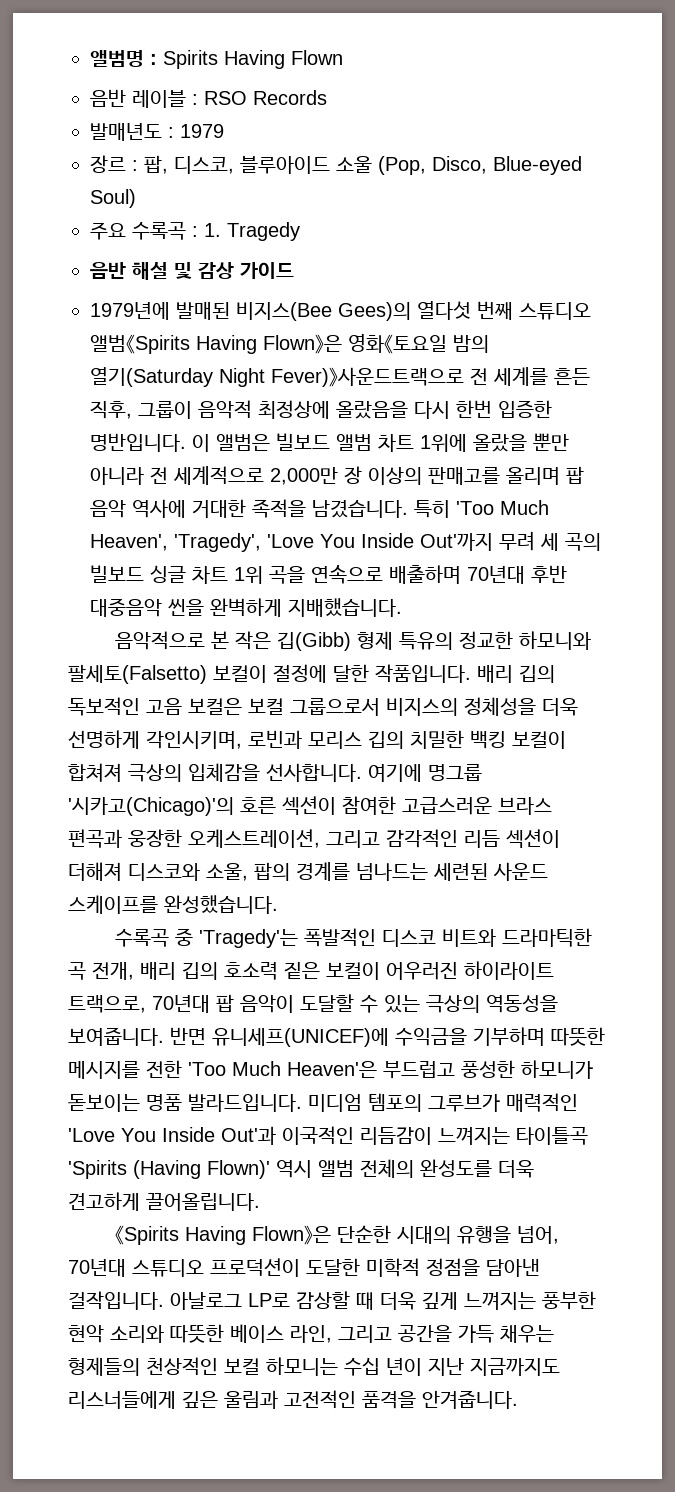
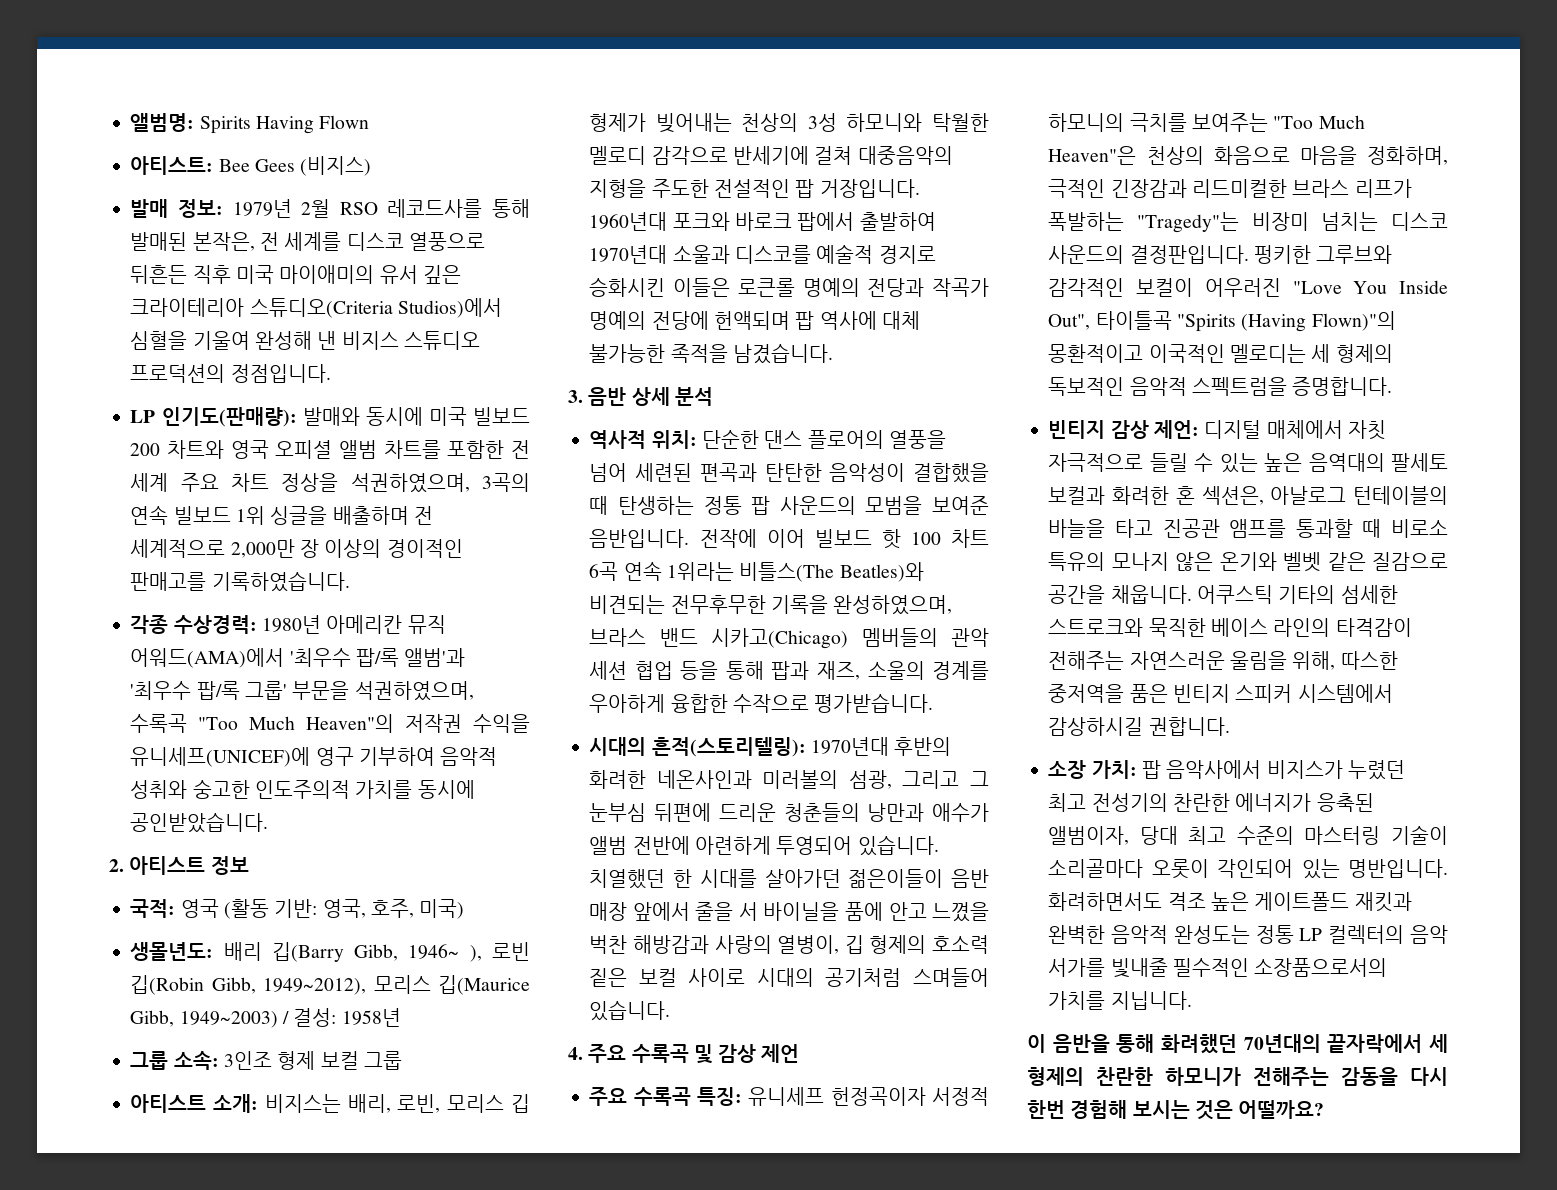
- 앨범명 : Spirits Having Flown
+ 앨범명: Spirits Having Flown
- 음반 레이블 : RSO Records
- 발매년도 : 1979
- 장르 : 팝, 디스코, 블루아이드 소울 (Pop, Disco, Blue-eyed Soul)
- 주요 수록곡 : 1. Tragedy
- 음반 해설 및 감상 가이드
- 1979년에 발매된 비지스(Bee Gees)의 열다섯 번째 스튜디오 앨범《Spirits Having Flown》은 영화《토요일 밤의 열기(Saturday Night Fever)》사운드트랙으로 전 세계를 흔든 직후, 그룹이 음악적 최정상에 올랐음을 다시 한번 입증한 명반입니다. 이 앨범은 빌보드 앨범 차트 1위에 올랐을 뿐만 아니라 전 세계적으로 2,000만 장 이상의 판매고를 올리며 팝 음악 역사에 거대한 족적을 남겼습니다. 특히 'Too Much Heaven', 'Tragedy', 'Love You Inside Out'까지 무려 세 곡의 빌보드 싱글 차트 1위 곡을 연속으로 배출하며 70년대 후반 대중음악 씬을 완벽하게 지배했습니다.
- 음악적으로 본 작은 깁(Gibb) 형제 특유의 정교한 하모니와 팔세토(Falsetto) 보컬이 절정에 달한 작품입니다. 배리 깁의 독보적인 고음 보컬은 보컬 그룹으로서 비지스의 정체성을 더욱 선명하게 각인시키며, 로빈과 모리스 깁의 치밀한 백킹 보컬이 합쳐져 극상의 입체감을 선사합니다. 여기에 명그룹 '시카고(Chicago)'의 호른 섹션이 참여한 고급스러운 브라스 편곡과 웅장한 오케스트레이션, 그리고 감각적인 리듬 섹션이 더해져 디스코와 소울, 팝의 경계를 넘나드는 세련된 사운드 스케이프를 완성했습니다.
- 수록곡 중 'Tragedy'는 폭발적인 디스코 비트와 드라마틱한 곡 전개, 배리 깁의 호소력 짙은 보컬이 어우러진 하이라이트 트랙으로, 70년대 팝 음악이 도달할 수 있는 극상의 역동성을 보여줍니다. 반면 유니세프(UNICEF)에 수익금을 기부하며 따뜻한 메시지를 전한 'Too Much Heaven'은 부드럽고 풍성한 하모니가 돋보이는 명품 발라드입니다. 미디엄 템포의 그루브가 매력적인 'Love You Inside Out'과 이국적인 리듬감이 느껴지는 타이틀곡 'Spirits (Having Flown)' 역시 앨범 전체의 완성도를 더욱 견고하게 끌어올립니다.
- 《Spirits Having Flown》은 단순한 시대의 유행을 넘어, 70년대 스튜디오 프로덕션이 도달한 미학적 정점을 담아낸 걸작입니다. 아날로그 LP로 감상할 때 더욱 깊게 느껴지는 풍부한 현악 소리와 따뜻한 베이스 라인, 그리고 공간을 가득 채우는 형제들의 천상적인 보컬 하모니는 수십 년이 지난 지금까지도 리스너들에게 깊은 울림과 고전적인 품격을 안겨줍니다.
+ 아티스트: Bee Gees (비지스)
+ 발매 정보: 1979년 2월 RSO 레코드사를 통해 발매된 본작은, 전 세계를 디스코 열풍으로 뒤흔든 직후 미국 마이애미의 유서 깊은 크라이테리아 스튜디오(Criteria Studios)에서 심혈을 기울여 완성해 낸 비지스 스튜디오 프로덕션의 정점입니다.
+ LP 인기도(판매량): 발매와 동시에 미국 빌보드 200 차트와 영국 오피셜 앨범 차트를 포함한 전 세계 주요 차트 정상을 석권하였으며, 3곡의 연속 빌보드 1위 싱글을 배출하며 전 세계적으로 2,000만 장 이상의 경이적인 판매고를 기록하였습니다.
+ 각종 수상경력: 1980년 아메리칸 뮤직 어워드(AMA)에서 '최우수 팝/록 앨범'과 '최우수 팝/록 그룹' 부문을 석권하였으며, 수록곡 "Too Much Heaven"의 저작권 수익을 유니세프(UNICEF)에 영구 기부하여 음악적 성취와 숭고한 인도주의적 가치를 동시에 공인받았습니다.
+ 2. 아티스트 정보
+ 국적: 영국 (활동 기반: 영국, 호주, 미국)
+ 생몰년도: 배리 깁(Barry Gibb, 1946~ ), 로빈 깁(Robin Gibb, 1949~2012), 모리스 깁(Maurice Gibb, 1949~2003) / 결성: 1958년
+ 그룹 소속: 3인조 형제 보컬 그룹
+ 아티스트 소개: 비지스는 배리, 로빈, 모리스 깁 형제가 빚어내는 천상의 3성 하모니와 탁월한 멜로디 감각으로 반세기에 걸쳐 대중음악의 지형을 주도한 전설적인 팝 거장입니다. 1960년대 포크와 바로크 팝에서 출발하여 1970년대 소울과 디스코를 예술적 경지로 승화시킨 이들은 로큰롤 명예의 전당과 작곡가 명예의 전당에 헌액되며 팝 역사에 대체 불가능한 족적을 남겼습니다.
+ 3. 음반 상세 분석
+ 역사적 위치: 단순한 댄스 플로어의 열풍을 넘어 세련된 편곡과 탄탄한 음악성이 결합했을 때 탄생하는 정통 팝 사운드의 모범을 보여준 음반입니다. 전작에 이어 빌보드 핫 100 차트 6곡 연속 1위라는 비틀스(The Beatles)와 비견되는 전무후무한 기록을 완성하였으며, 브라스 밴드 시카고(Chicago) 멤버들의 관악 세션 협업 등을 통해 팝과 재즈, 소울의 경계를 우아하게 융합한 수작으로 평가받습니다.
+ 시대의 흔적(스토리텔링): 1970년대 후반의 화려한 네온사인과 미러볼의 섬광, 그리고 그 눈부심 뒤편에 드리운 청춘들의 낭만과 애수가 앨범 전반에 아련하게 투영되어 있습니다. 치열했던 한 시대를 살아가던 젊은이들이 음반 매장 앞에서 줄을 서 바이닐을 품에 안고 느꼈을 벅찬 해방감과 사랑의 열병이, 깁 형제의 호소력 짙은 보컬 사이로 시대의 공기처럼 스며들어 있습니다.
+ 4. 주요 수록곡 및 감상 제언
+ 주요 수록곡 특징: 유니세프 헌정곡이자 서정적 하모니의 극치를 보여주는 "Too Much Heaven"은 천상의 화음으로 마음을 정화하며, 극적인 긴장감과 리드미컬한 브라스 리프가 폭발하는 "Tragedy"는 비장미 넘치는 디스코 사운드의 결정판입니다. 펑키한 그루브와 감각적인 보컬이 어우러진 "Love You Inside Out", 타이틀곡 "Spirits (Having Flown)"의 몽환적이고 이국적인 멜로디는 세 형제의 독보적인 음악적 스펙트럼을 증명합니다.
+ 빈티지 감상 제언: 디지털 매체에서 자칫 자극적으로 들릴 수 있는 높은 음역대의 팔세토 보컬과 화려한 혼 섹션은, 아날로그 턴테이블의 바늘을 타고 진공관 앰프를 통과할 때 비로소 특유의 모나지 않은 온기와 벨벳 같은 질감으로 공간을 채웁니다. 어쿠스틱 기타의 섬세한 스트로크와 묵직한 베이스 라인의 타격감이 전해주는 자연스러운 울림을 위해, 따스한 중저역을 품은 빈티지 스피커 시스템에서 감상하시길 권합니다.
+ 소장 가치: 팝 음악사에서 비지스가 누렸던 최고 전성기의 찬란한 에너지가 응축된 앨범이자, 당대 최고 수준의 마스터링 기술이 소리골마다 오롯이 각인되어 있는 명반입니다. 화려하면서도 격조 높은 게이트폴드 재킷과 완벽한 음악적 완성도는 정통 LP 컬렉터의 음악 서가를 빛내줄 필수적인 소장품으로서의 가치를 지닙니다.
+ 이 음반을 통해 화려했던 70년대의 끝자락에서 세 형제의 찬란한 하모니가 전해주는 감동을 다시 한번 경험해 보시는 것은 어떨까요?

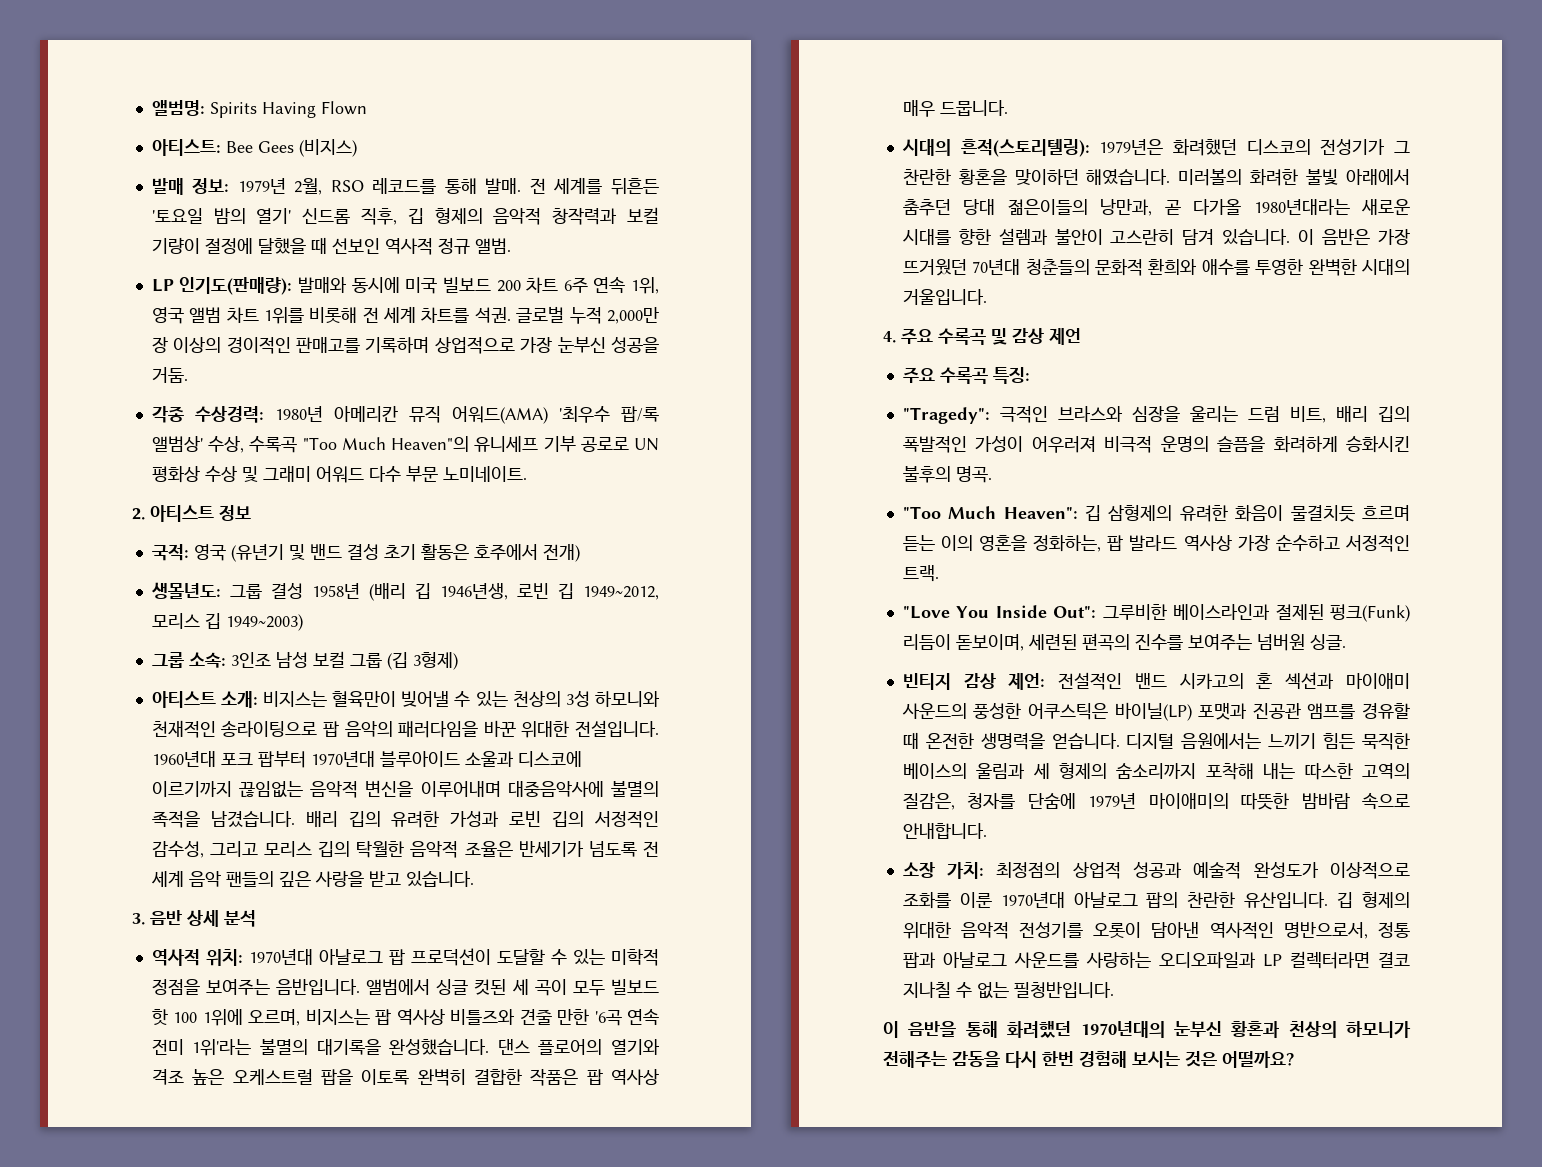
- 발매 정보: 1979년 2월 RSO 레코드사를 통해 발매된 본작은, 전 세계를 디스코 열풍으로 뒤흔든 직후 미국 마이애미의 유서 깊은 크라이테리아 스튜디오(Criteria Studios)에서 심혈을 기울여 완성해 낸 비지스 스튜디오 프로덕션의 정점입니다.
+ 발매 정보: 1979년 2월, RSO 레코드를 통해 발매. 전 세계를 뒤흔든 '토요일 밤의 열기' 신드롬 직후, 깁 형제의 음악적 창작력과 보컬 기량이 절정에 달했을 때 선보인 역사적 정규 앨범.
- LP 인기도(판매량): 발매와 동시에 미국 빌보드 200 차트와 영국 오피셜 앨범 차트를 포함한 전 세계 주요 차트 정상을 석권하였으며, 3곡의 연속 빌보드 1위 싱글을 배출하며 전 세계적으로 2,000만 장 이상의 경이적인 판매고를 기록하였습니다.
+ LP 인기도(판매량): 발매와 동시에 미국 빌보드 200 차트 6주 연속 1위, 영국 앨범 차트 1위를 비롯해 전 세계 차트를 석권. 글로벌 누적 2,000만 장 이상의 경이적인 판매고를 기록하며 상업적으로 가장 눈부신 성공을 거둠.
- 각종 수상경력: 1980년 아메리칸 뮤직 어워드(AMA)에서 '최우수 팝/록 앨범'과 '최우수 팝/록 그룹' 부문을 석권하였으며, 수록곡 "Too Much Heaven"의 저작권 수익을 유니세프(UNICEF)에 영구 기부하여 음악적 성취와 숭고한 인도주의적 가치를 동시에 공인받았습니다.
+ 각종 수상경력: 1980년 아메리칸 뮤직 어워드(AMA) '최우수 팝/록 앨범상' 수상, 수록곡 "Too Much Heaven"의 유니세프 기부 공로로 UN 평화상 수상 및 그래미 어워드 다수 부문 노미네이트.
- 국적: 영국 (활동 기반: 영국, 호주, 미국)
- 생몰년도: 배리 깁(Barry Gibb, 1946~ ), 로빈 깁(Robin Gibb, 1949~2012), 모리스 깁(Maurice Gibb, 1949~2003) / 결성: 1958년
+ 국적: 영국 (유년기 및 밴드 결성 초기 활동은 호주에서 전개)
+ 생몰년도: 그룹 결성 1958년 (배리 깁 1946년생, 로빈 깁 1949~2012, 모리스 깁 1949~2003)
- 그룹 소속: 3인조 형제 보컬 그룹
+ 그룹 소속: 3인조 남성 보컬 그룹 (깁 3형제)
- 아티스트 소개: 비지스는 배리, 로빈, 모리스 깁 형제가 빚어내는 천상의 3성 하모니와 탁월한 멜로디 감각으로 반세기에 걸쳐 대중음악의 지형을 주도한 전설적인 팝 거장입니다. 1960년대 포크와 바로크 팝에서 출발하여 1970년대 소울과 디스코를 예술적 경지로 승화시킨 이들은 로큰롤 명예의 전당과 작곡가 명예의 전당에 헌액되며 팝 역사에 대체 불가능한 족적을 남겼습니다.
+ 아티스트 소개: 비지스는 혈육만이 빚어낼 수 있는 천상의 3성 하모니와 천재적인 송라이팅으로 팝 음악의 패러다임을 바꾼 위대한 전설입니다. 1960년대 포크 팝부터 1970년대 블루아이드 소울과 디스코에 이르기까지 끊임없는 음악적 변신을 이루어내며 대중음악사에 불멸의 족적을 남겼습니다. 배리 깁의 유려한 가성과 로빈 깁의 서정적인 감수성, 그리고 모리스 깁의 탁월한 음악적 조율은 반세기가 넘도록 전 세계 음악 팬들의 깊은 사랑을 받고 있습니다.
- 역사적 위치: 단순한 댄스 플로어의 열풍을 넘어 세련된 편곡과 탄탄한 음악성이 결합했을 때 탄생하는 정통 팝 사운드의 모범을 보여준 음반입니다. 전작에 이어 빌보드 핫 100 차트 6곡 연속 1위라는 비틀스(The Beatles)와 비견되는 전무후무한 기록을 완성하였으며, 브라스 밴드 시카고(Chicago) 멤버들의 관악 세션 협업 등을 통해 팝과 재즈, 소울의 경계를 우아하게 융합한 수작으로 평가받습니다.
- 시대의 흔적(스토리텔링): 1970년대 후반의 화려한 네온사인과 미러볼의 섬광, 그리고 그 눈부심 뒤편에 드리운 청춘들의 낭만과 애수가 앨범 전반에 아련하게 투영되어 있습니다. 치열했던 한 시대를 살아가던 젊은이들이 음반 매장 앞에서 줄을 서 바이닐을 품에 안고 느꼈을 벅찬 해방감과 사랑의 열병이, 깁 형제의 호소력 짙은 보컬 사이로 시대의 공기처럼 스며들어 있습니다.
+ 역사적 위치: 1970년대 아날로그 팝 프로덕션이 도달할 수 있는 미학적 정점을 보여주는 음반입니다. 앨범에서 싱글 컷된 세 곡이 모두 빌보드 핫 100 1위에 오르며, 비지스는 팝 역사상 비틀즈와 견줄 만한 '6곡 연속 전미 1위'라는 불멸의 대기록을 완성했습니다. 댄스 플로어의 열기와 격조 높은 오케스트럴 팝을 이토록 완벽히 결합한 작품은 팝 역사상 매우 드뭅니다.
+ 시대의 흔적(스토리텔링): 1979년은 화려했던 디스코의 전성기가 그 찬란한 황혼을 맞이하던 해였습니다. 미러볼의 화려한 불빛 아래에서 춤추던 당대 젊은이들의 낭만과, 곧 다가올 1980년대라는 새로운 시대를 향한 설렘과 불안이 고스란히 담겨 있습니다. 이 음반은 가장 뜨거웠던 70년대 청춘들의 문화적 환희와 애수를 투영한 완벽한 시대의 거울입니다.
- 주요 수록곡 특징: 유니세프 헌정곡이자 서정적 하모니의 극치를 보여주는 "Too Much Heaven"은 천상의 화음으로 마음을 정화하며, 극적인 긴장감과 리드미컬한 브라스 리프가 폭발하는 "Tragedy"는 비장미 넘치는 디스코 사운드의 결정판입니다. 펑키한 그루브와 감각적인 보컬이 어우러진 "Love You Inside Out", 타이틀곡 "Spirits (Having Flown)"의 몽환적이고 이국적인 멜로디는 세 형제의 독보적인 음악적 스펙트럼을 증명합니다.
- 빈티지 감상 제언: 디지털 매체에서 자칫 자극적으로 들릴 수 있는 높은 음역대의 팔세토 보컬과 화려한 혼 섹션은, 아날로그 턴테이블의 바늘을 타고 진공관 앰프를 통과할 때 비로소 특유의 모나지 않은 온기와 벨벳 같은 질감으로 공간을 채웁니다. 어쿠스틱 기타의 섬세한 스트로크와 묵직한 베이스 라인의 타격감이 전해주는 자연스러운 울림을 위해, 따스한 중저역을 품은 빈티지 스피커 시스템에서 감상하시길 권합니다.
- 소장 가치: 팝 음악사에서 비지스가 누렸던 최고 전성기의 찬란한 에너지가 응축된 앨범이자, 당대 최고 수준의 마스터링 기술이 소리골마다 오롯이 각인되어 있는 명반입니다. 화려하면서도 격조 높은 게이트폴드 재킷과 완벽한 음악적 완성도는 정통 LP 컬렉터의 음악 서가를 빛내줄 필수적인 소장품으로서의 가치를 지닙니다.
+ 주요 수록곡 특징:
+ "Tragedy": 극적인 브라스와 심장을 울리는 드럼 비트, 배리 깁의 폭발적인 가성이 어우러져 비극적 운명의 슬픔을 화려하게 승화시킨 불후의 명곡.
+ "Too Much Heaven": 깁 삼형제의 유려한 화음이 물결치듯 흐르며 듣는 이의 영혼을 정화하는, 팝 발라드 역사상 가장 순수하고 서정적인 트랙.
+ "Love You Inside Out": 그루비한 베이스라인과 절제된 펑크(Funk) 리듬이 돋보이며, 세련된 편곡의 진수를 보여주는 넘버원 싱글.
+ 빈티지 감상 제언: 전설적인 밴드 시카고의 혼 섹션과 마이애미 사운드의 풍성한 어쿠스틱은 바이닐(LP) 포맷과 진공관 앰프를 경유할 때 온전한 생명력을 얻습니다. 디지털 음원에서는 느끼기 힘든 묵직한 베이스의 울림과 세 형제의 숨소리까지 포착해 내는 따스한 고역의 질감은, 청자를 단숨에 1979년 마이애미의 따뜻한 밤바람 속으로 안내합니다.
+ 소장 가치: 최정점의 상업적 성공과 예술적 완성도가 이상적으로 조화를 이룬 1970년대 아날로그 팝의 찬란한 유산입니다. 깁 형제의 위대한 음악적 전성기를 오롯이 담아낸 역사적인 명반으로서, 정통 팝과 아날로그 사운드를 사랑하는 오디오파일과 LP 컬렉터라면 결코 지나칠 수 없는 필청반입니다.
- 이 음반을 통해 화려했던 70년대의 끝자락에서 세 형제의 찬란한 하모니가 전해주는 감동을 다시 한번 경험해 보시는 것은 어떨까요?
+ 이 음반을 통해 화려했던 1970년대의 눈부신 황혼과 천상의 하모니가 전해주는 감동을 다시 한번 경험해 보시는 것은 어떨까요?

